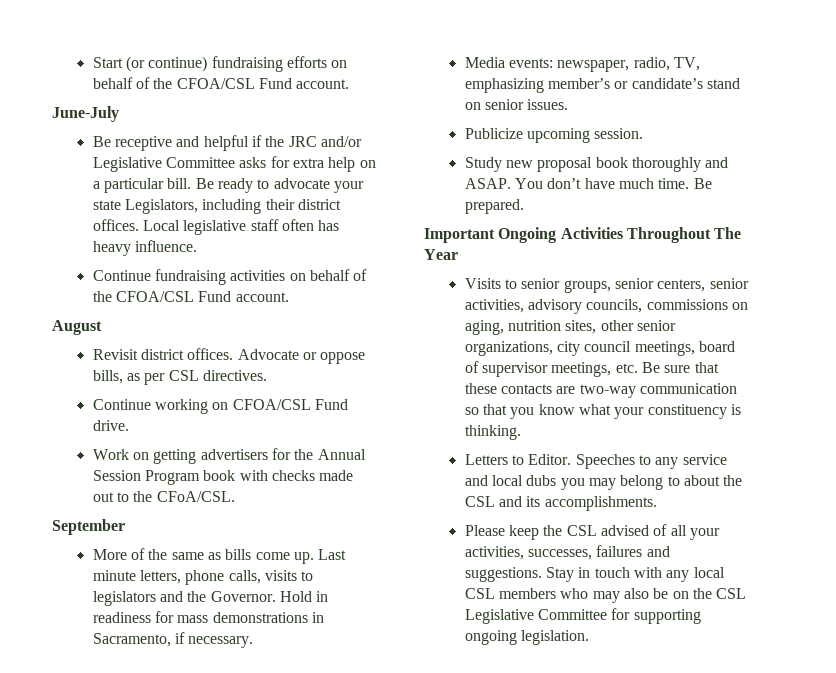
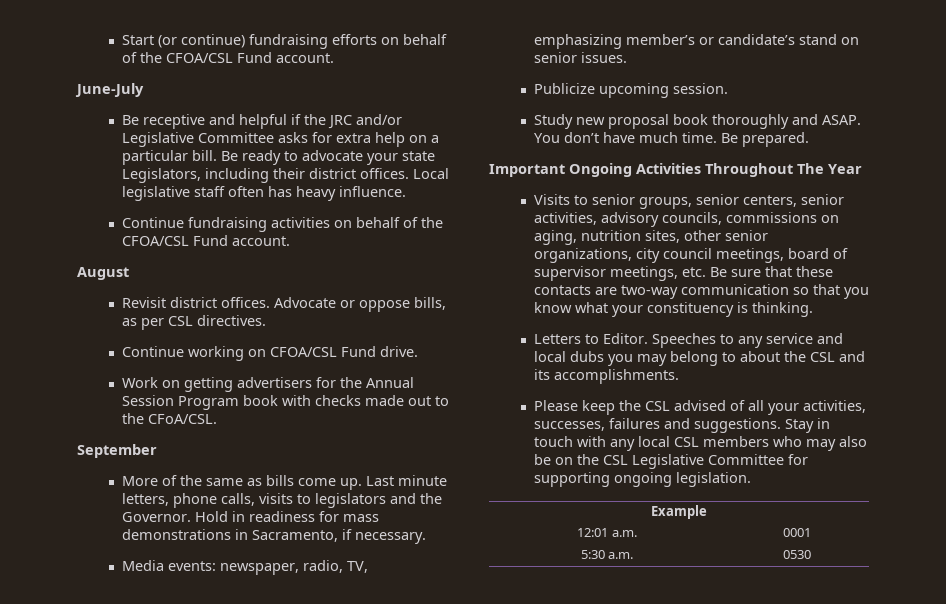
+ Example
+ 12:01 a.m. | 0001
+ 5:30 a.m. | 0530

